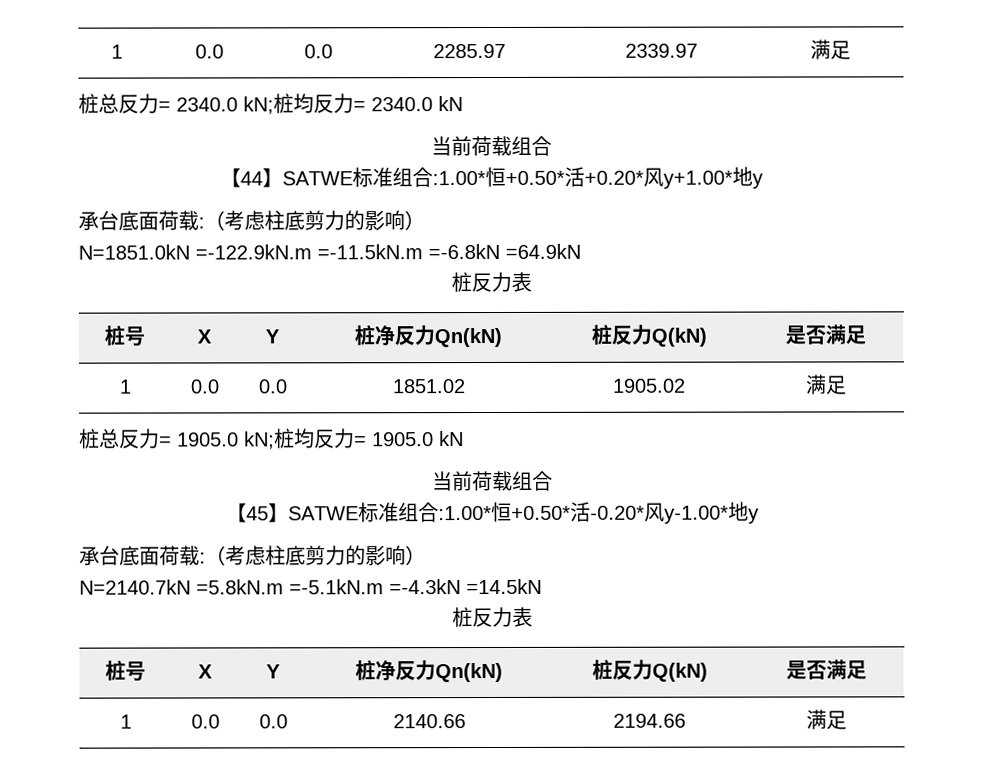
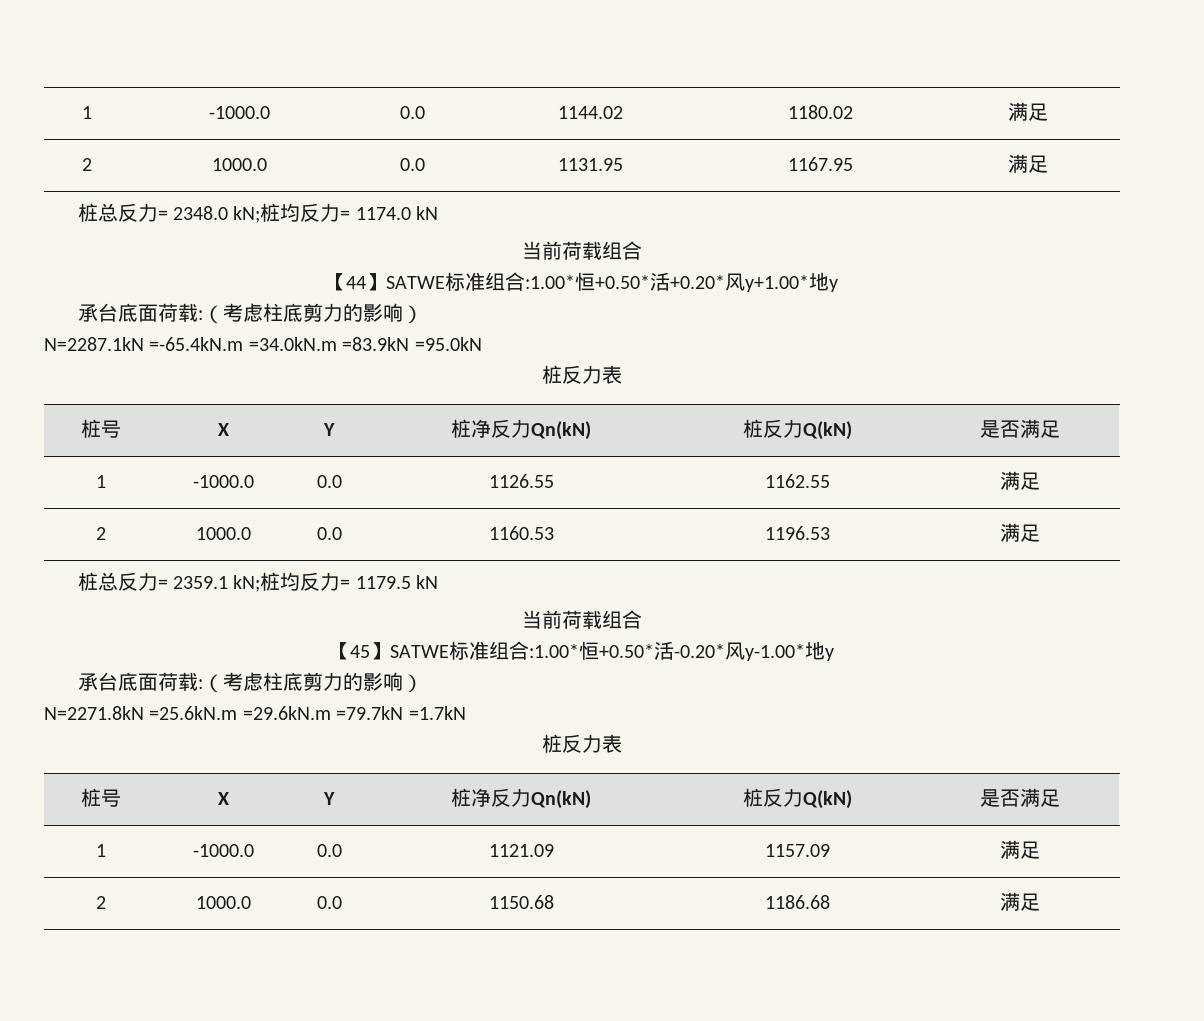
- 1 | 0.0 | 0.0 | 2285.97 | 2339.97 | 满足
- 桩总反力= 2340.0 kN;桩均反力= 2340.0 kN
+ 1 | -1000.0 | 0.0 | 1144.02 | 1180.02 | 满足
+ 2 | 1000.0 | 0.0 | 1131.95 | 1167.95 | 满足
+ 桩总反力= 2348.0 kN;桩均反力= 1174.0 kN
- N=1851.0kN =-122.9kN.m =-11.5kN.m =-6.8kN =64.9kN
+ N=2287.1kN =-65.4kN.m =34.0kN.m =83.9kN =95.0kN
- 1 | 0.0 | 0.0 | 1851.02 | 1905.02 | 满足
- 桩总反力= 1905.0 kN;桩均反力= 1905.0 kN
+ 1 | -1000.0 | 0.0 | 1126.55 | 1162.55 | 满足
+ 2 | 1000.0 | 0.0 | 1160.53 | 1196.53 | 满足
+ 桩总反力= 2359.1 kN;桩均反力= 1179.5 kN
- N=2140.7kN =5.8kN.m =-5.1kN.m =-4.3kN =14.5kN
+ N=2271.8kN =25.6kN.m =29.6kN.m =79.7kN =1.7kN
- 1 | 0.0 | 0.0 | 2140.66 | 2194.66 | 满足
+ 1 | -1000.0 | 0.0 | 1121.09 | 1157.09 | 满足
+ 2 | 1000.0 | 0.0 | 1150.68 | 1186.68 | 满足

